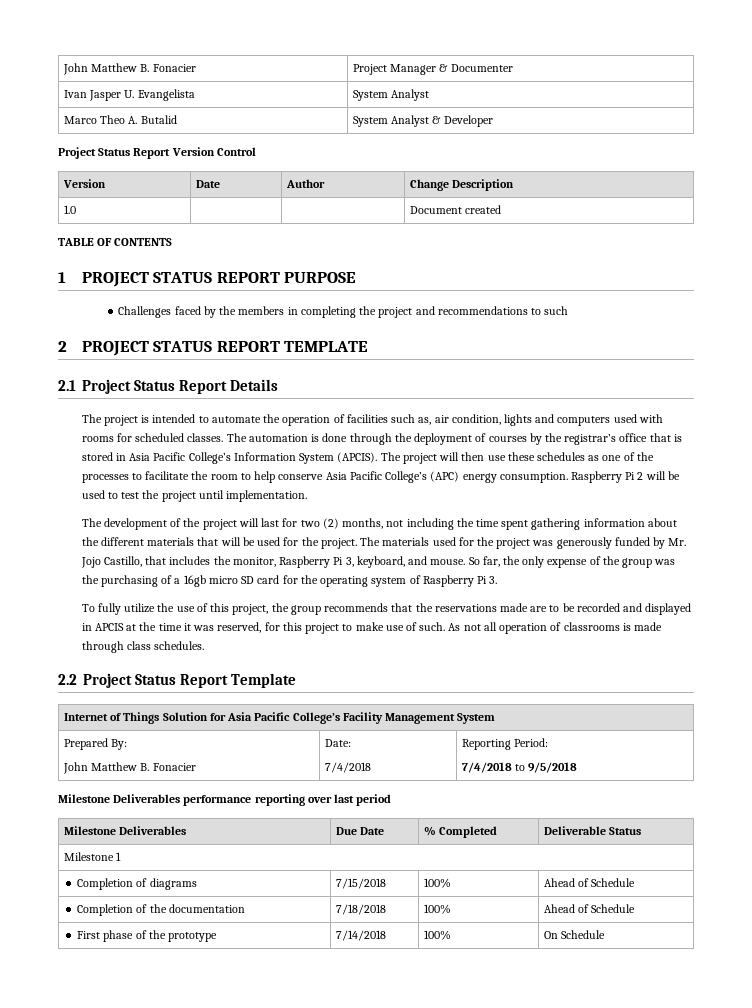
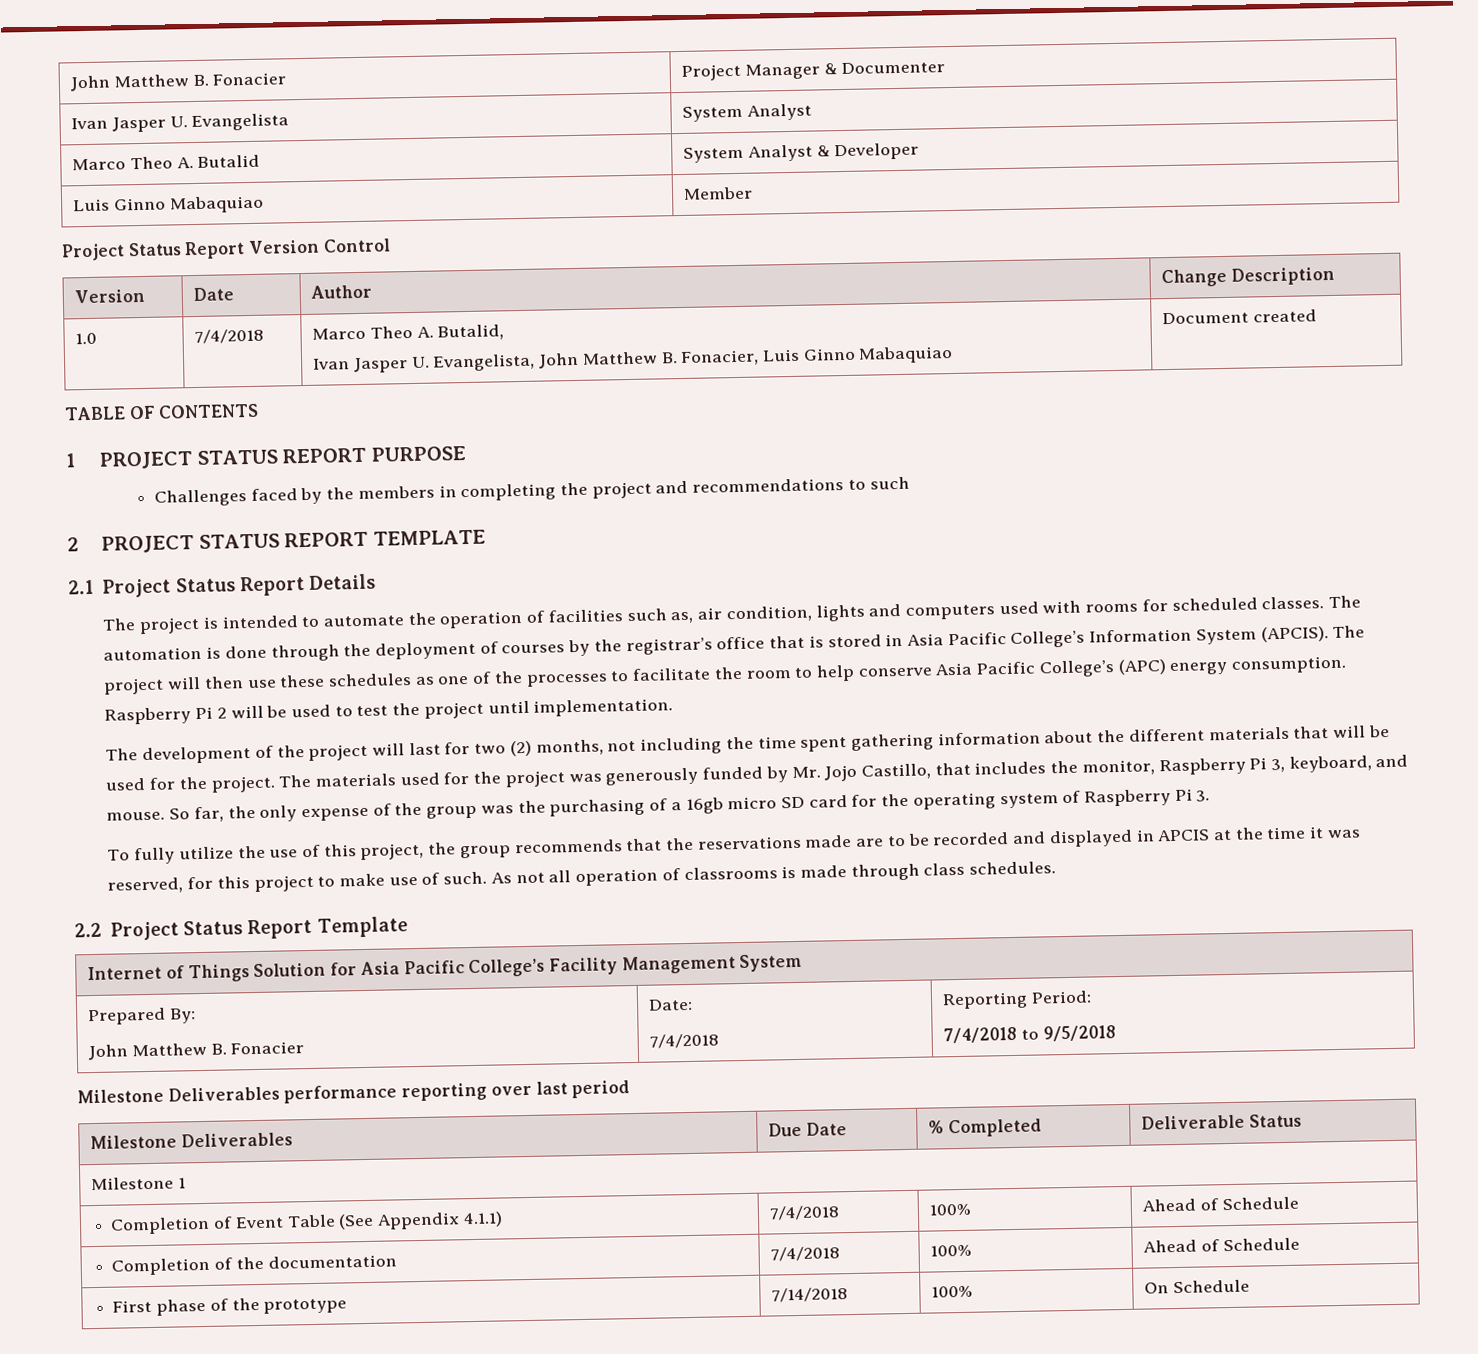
+ Luis Ginno Mabaquiao | Member
- 1.0 | | | Document created
+ 1.0 | 7/4/2018 | Marco Theo A. Butalid,
+ Ivan Jasper U. Evangelista, John Matthew B. Fonacier, Luis Ginno Mabaquiao | Document created
- Completion of diagrams | 7/15/2018 | 100% | Ahead of Schedule
+ Completion of Event Table (See Appendix 4.1.1) | 7/4/2018 | 100% | Ahead of Schedule
- Completion of the documentation | 7/18/2018 | 100% | Ahead of Schedule
+ Completion of the documentation | 7/4/2018 | 100% | Ahead of Schedule

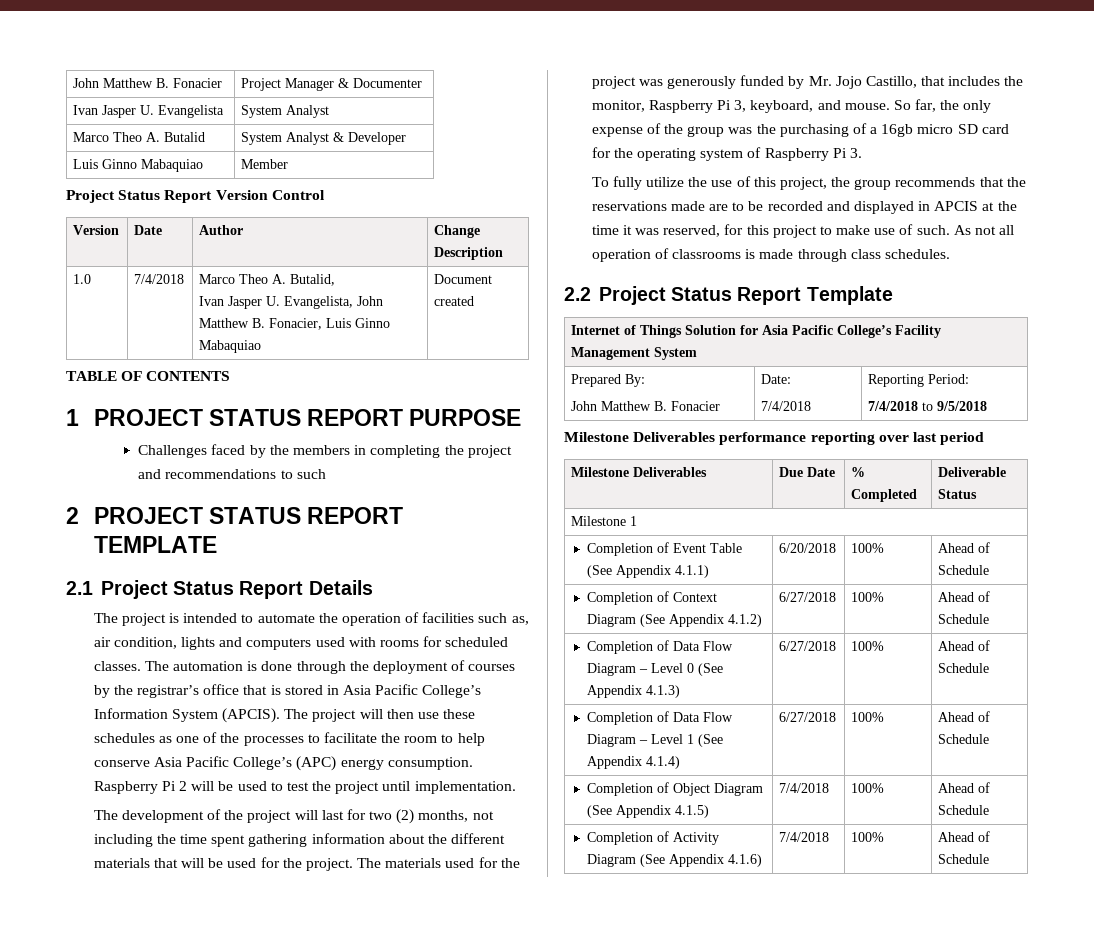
- Completion of Event Table (See Appendix 4.1.1) | 7/4/2018 | 100% | Ahead of Schedule
+ Completion of Event Table (See Appendix 4.1.1) | 6/20/2018 | 100% | Ahead of Schedule
+ Completion of Context Diagram (See Appendix 4.1.2) | 6/27/2018 | 100% | Ahead of Schedule
+ Completion of Data Flow Diagram – Level 0 (See Appendix 4.1.3) | 6/27/2018 | 100% | Ahead of Schedule
+ Completion of Data Flow Diagram – Level 1 (See Appendix 4.1.4) | 6/27/2018 | 100% | Ahead of Schedule
+ Completion of Object Diagram (See Appendix 4.1.5) | 7/4/2018 | 100% | Ahead of Schedule
- Completion of the documentation | 7/4/2018 | 100% | Ahead of Schedule
- First phase of the prototype | 7/14/2018 | 100% | On Schedule
+ Completion of Activity Diagram (See Appendix 4.1.6) | 7/4/2018 | 100% | Ahead of Schedule

